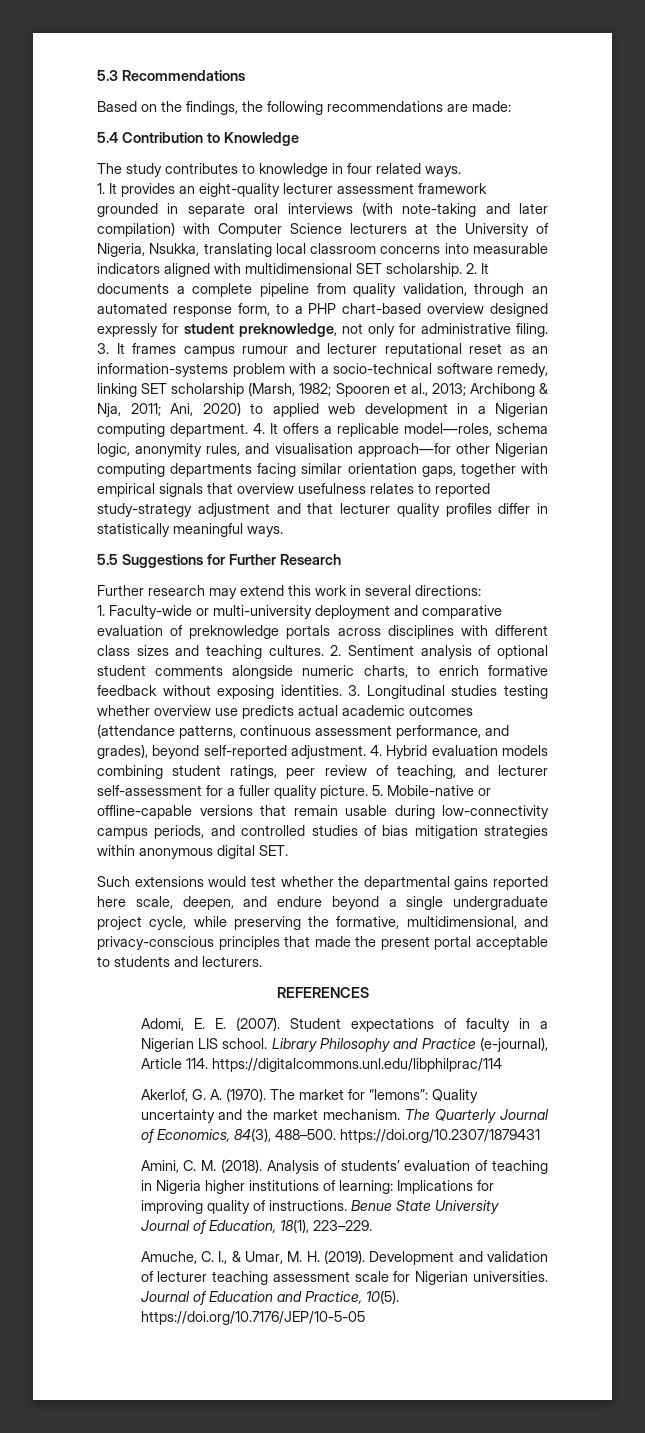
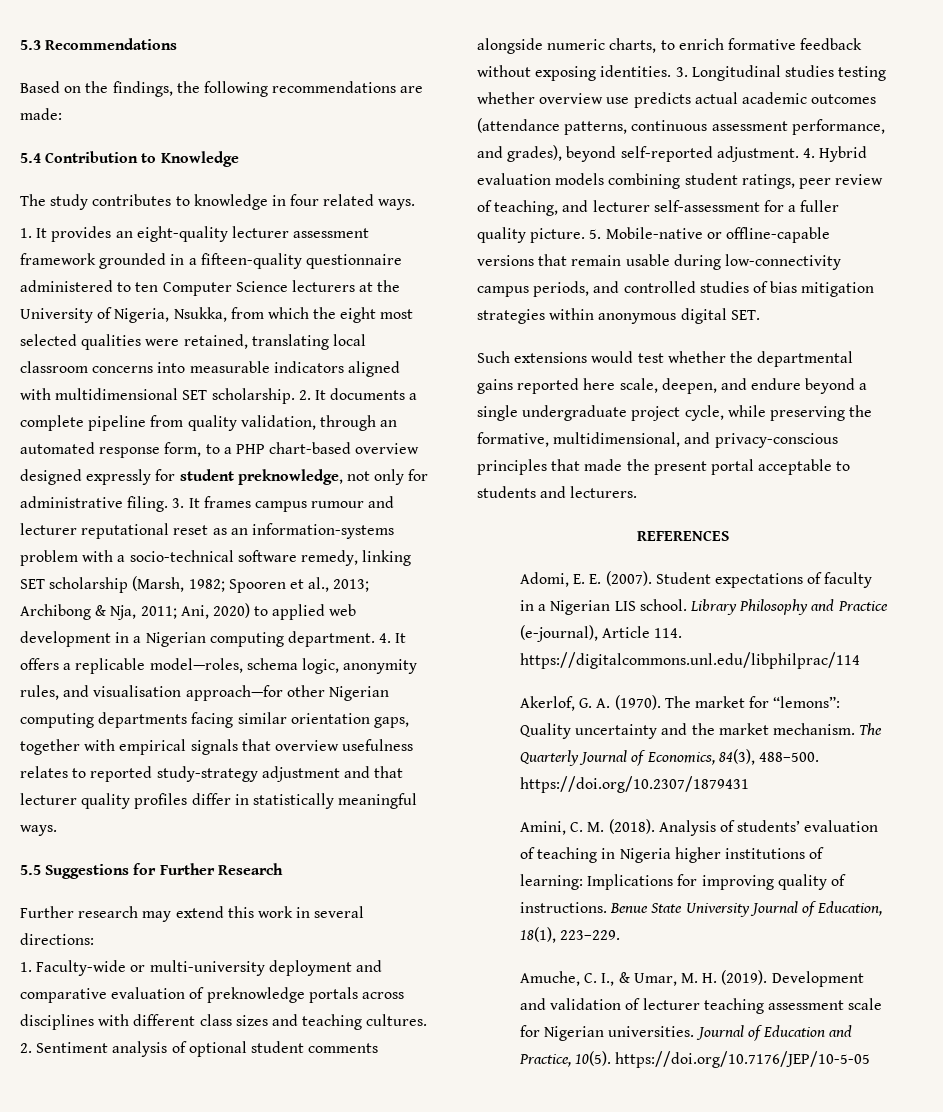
- 1. It provides an eight-quality lecturer assessment framework grounded in separate oral interviews (with note-taking and later compilation) with Computer Science lecturers at the University of Nigeria, Nsukka, translating local classroom concerns into measurable indicators aligned with multidimensional SET scholarship.
+ 1. It provides an eight-quality lecturer assessment framework grounded in a fifteen-quality questionnaire administered to ten Computer Science lecturers at the University of Nigeria, Nsukka, from which the eight most selected qualities were retained, translating local classroom concerns into measurable indicators aligned with multidimensional SET scholarship.

